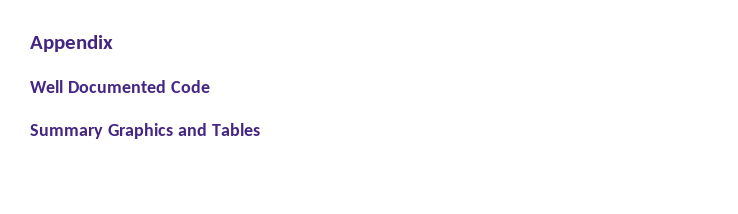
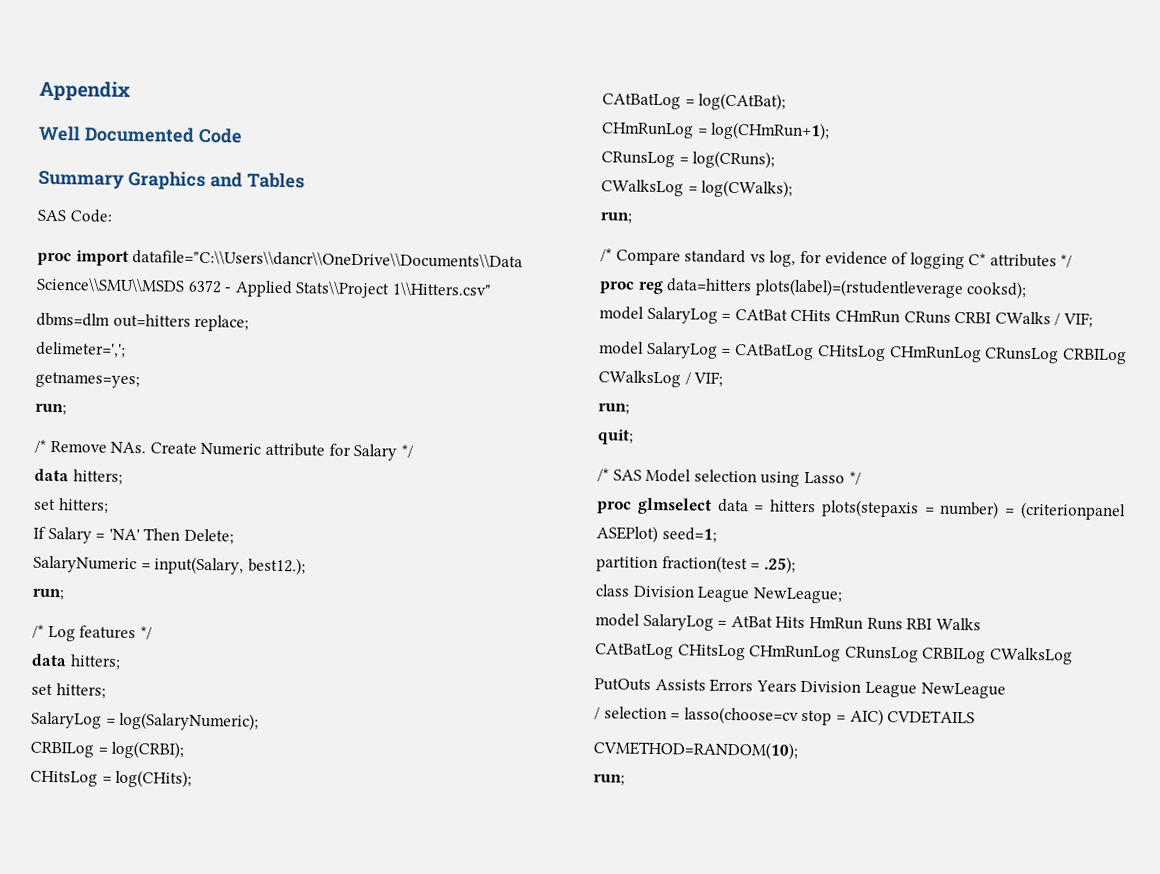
+ SAS Code:
+ proc import datafile="C:\\Users\\dancr\\OneDrive\\Documents\\Data Science\\SMU\\MSDS 6372 - Applied Stats\\Project 1\\Hitters.csv"
+ dbms=dlm out=hitters replace;
+ delimeter=',';
+ getnames=yes;
+ run;
+ /* Remove NAs. Create Numeric attribute for Salary */
+ data hitters;
+ set hitters;
+ If Salary = 'NA' Then Delete;
+ SalaryNumeric = input(Salary, best12.);
+ run;
+ /* Log features */
+ data hitters;
+ set hitters;
+ SalaryLog = log(SalaryNumeric);
+ CRBILog = log(CRBI);
+ CHitsLog = log(CHits);
+ CAtBatLog = log(CAtBat);
+ CHmRunLog = log(CHmRun+1);
+ CRunsLog = log(CRuns);
+ CWalksLog = log(CWalks);
+ run;
+ /* Compare standard vs log, for evidence of logging C* attributes */
+ proc reg data=hitters plots(label)=(rstudentleverage cooksd);
+ model SalaryLog = CAtBat CHits CHmRun CRuns CRBI CWalks / VIF;
+ model SalaryLog = CAtBatLog CHitsLog CHmRunLog CRunsLog CRBILog CWalksLog / VIF;
+ run;
+ quit;
+ /* SAS Model selection using Lasso */
+ proc glmselect data = hitters plots(stepaxis = number) = (criterionpanel ASEPlot) seed=1;
+ partition fraction(test = .25);
+ class Division League NewLeague;
+ model SalaryLog = AtBat Hits HmRun Runs RBI Walks
+ CAtBatLog CHitsLog CHmRunLog CRunsLog CRBILog CWalksLog
+ PutOuts Assists Errors Years Division League NewLeague
+ / selection = lasso(choose=cv stop = AIC) CVDETAILS
+ CVMETHOD=RANDOM(10);
+ run;

